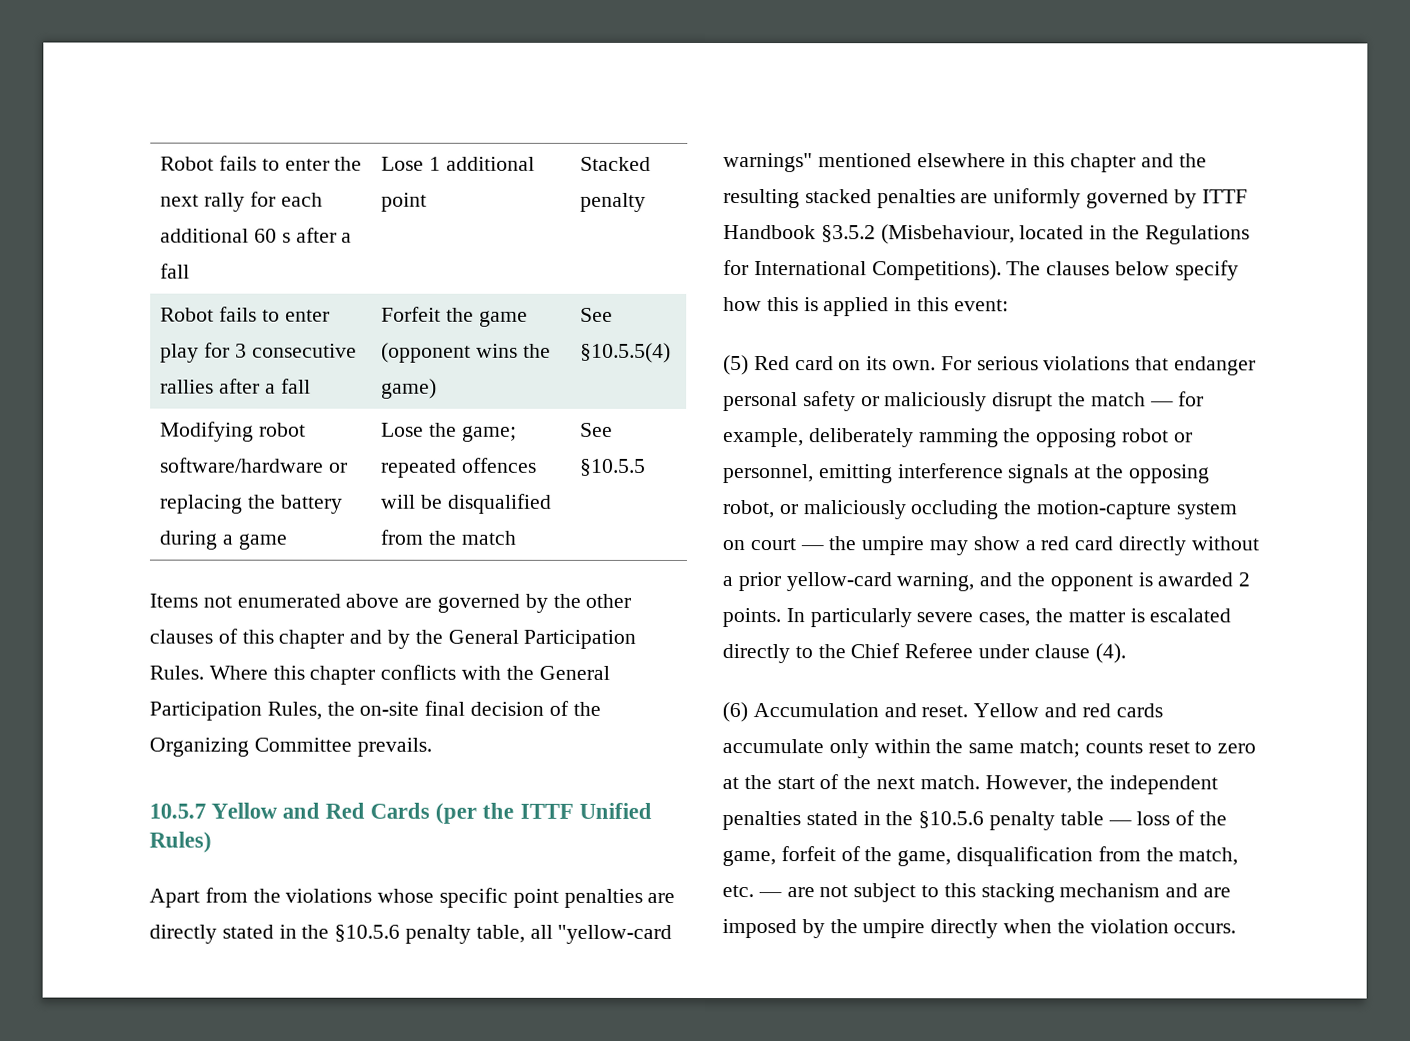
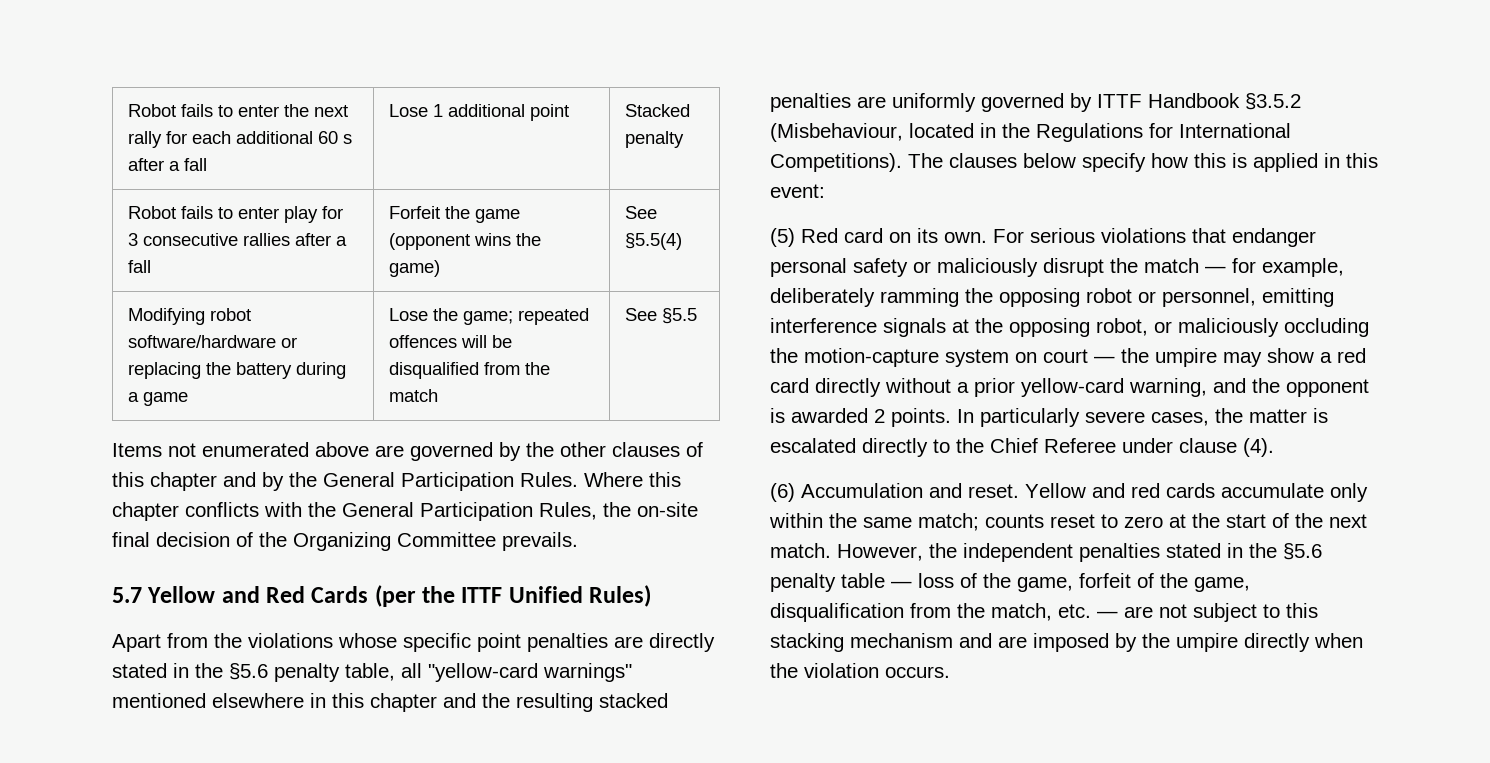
- Robot fails to enter play for 3 consecutive rallies after a fall | Forfeit the game (opponent wins the game) | See §10.5.5(4)
+ Robot fails to enter play for 3 consecutive rallies after a fall | Forfeit the game (opponent wins the game) | See §5.5(4)
- Modifying robot software/hardware or replacing the battery during a game | Lose the game; repeated offences will be disqualified from the match | See §10.5.5
+ Modifying robot software/hardware or replacing the battery during a game | Lose the game; repeated offences will be disqualified from the match | See §5.5
- 10.5.7 Yellow and Red Cards (per the ITTF Unified Rules)
+ 5.7 Yellow and Red Cards (per the ITTF Unified Rules)
- Apart from the violations whose specific point penalties are directly stated in the §10.5.6 penalty table, all "yellow-card warnings" mentioned elsewhere in this chapter and the resulting stacked penalties are uniformly governed by ITTF Handbook §3.5.2 (Misbehaviour, located in the Regulations for International Competitions).
+ Apart from the violations whose specific point penalties are directly stated in the §5.6 penalty table, all "yellow-card warnings" mentioned elsewhere in this chapter and the resulting stacked penalties are uniformly governed by ITTF Handbook §3.5.2 (Misbehaviour, located in the Regulations for International Competitions).
- However, the independent penalties stated in the §10.5.6 penalty table — loss of the game, forfeit of the game, disqualification from the match, etc. — are not subject to this stacking mechanism and are imposed by the umpire directly when the violation occurs.
+ However, the independent penalties stated in the §5.6 penalty table — loss of the game, forfeit of the game, disqualification from the match, etc. — are not subject to this stacking mechanism and are imposed by the umpire directly when the violation occurs.

